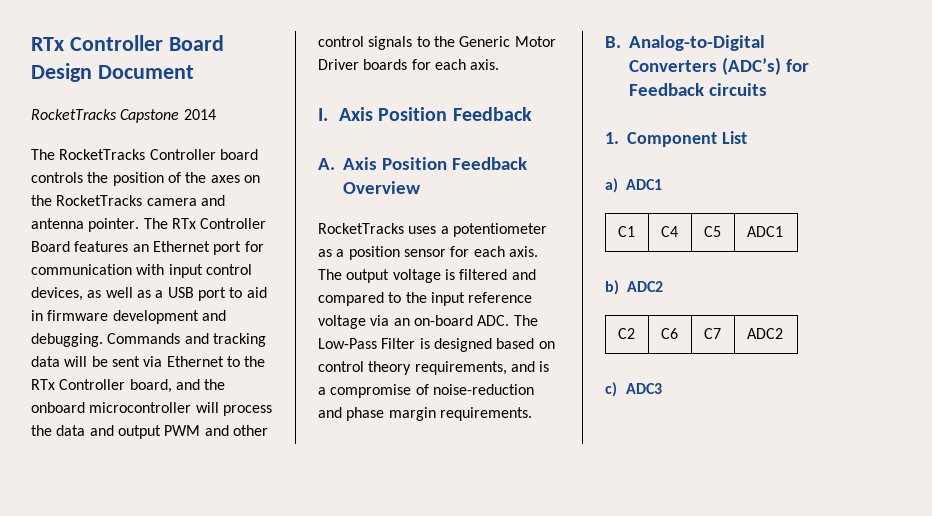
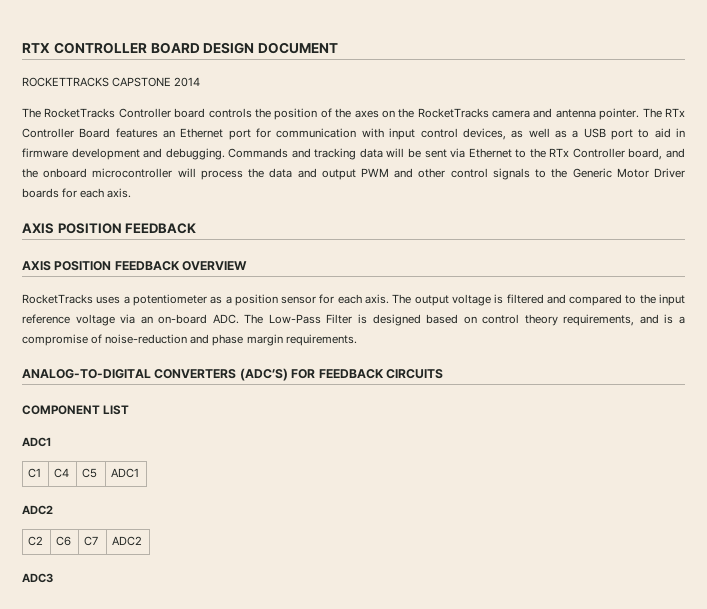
- RTx Controller Board Design Document
- RocketTracks Capstone 2014
+ RTX CONTROLLER BOARD DESIGN DOCUMENT
+ ROCKETTRACKS CAPSTONE 2014
  Commands and tracking data will be sent via Ethernet to the RTx Controller board, and the onboard microcontroller will process the data and output PWM and other control signals to the Generic Motor Driver boards for each axis.
- I. Axis Position Feedback
- A. Axis Position Feedback Overview
+ AXIS POSITION FEEDBACK
+ AXIS POSITION FEEDBACK OVERVIEW
- B. Analog-to-Digital Converters (ADC’s) for Feedback circuits
- 1. Component List
- a) ADC1
+ ANALOG-TO-DIGITAL CONVERTERS (ADC’S) FOR FEEDBACK CIRCUITS
+ COMPONENT LIST
+ ADC1
  C1 | C4 | C5 | ADC1
- b) ADC2
+ ADC2
- c) ADC3
+ ADC3

